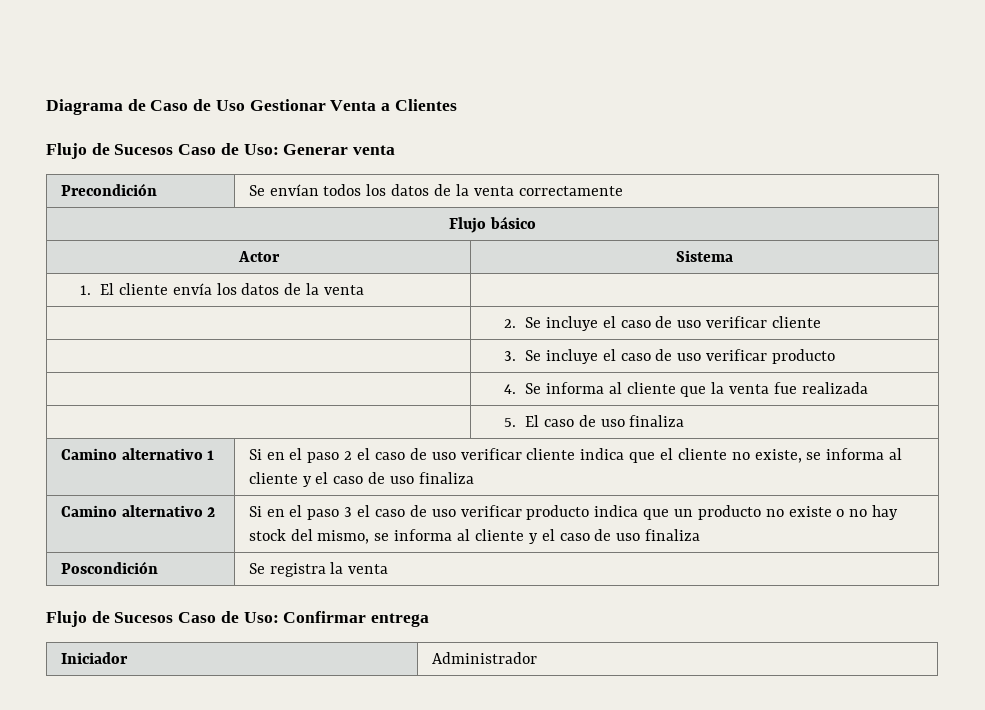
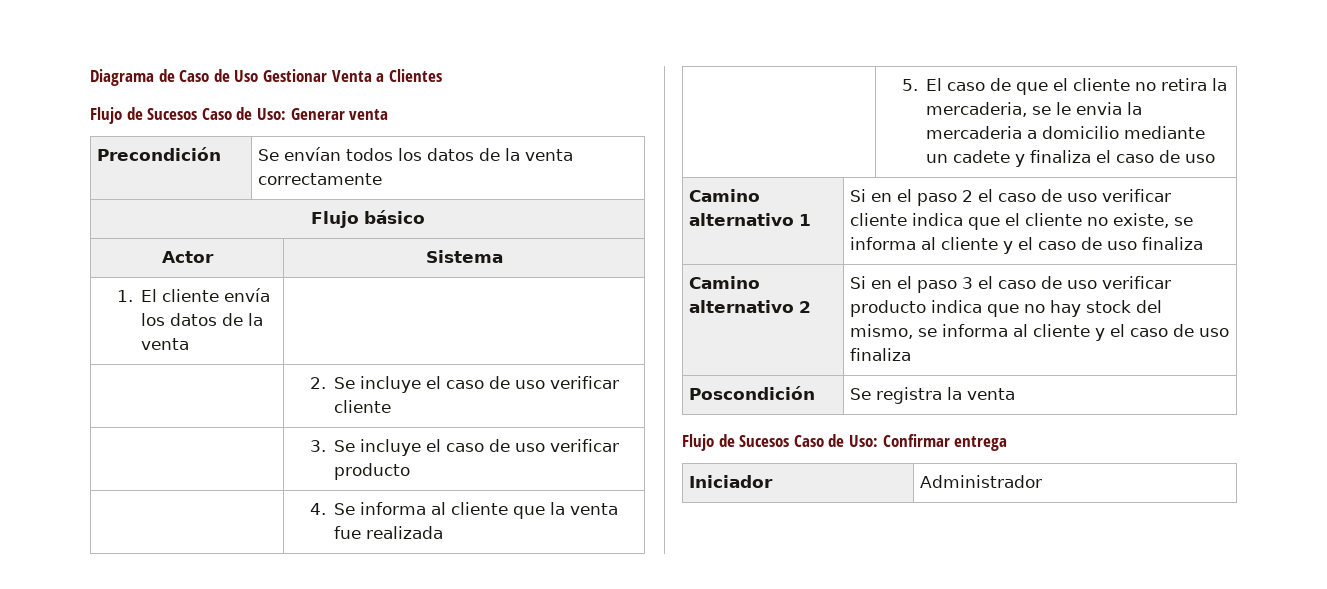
- | 5. El caso de uso finaliza
+ | 5. El caso de que el cliente no retira la mercaderia, se le envia la mercaderia a domicilio mediante un cadete y finaliza el caso de uso
- Camino alternativo 2 | Si en el paso 3 el caso de uso verificar producto indica que un producto no existe o no hay stock del mismo, se informa al cliente y el caso de uso finaliza
+ Camino alternativo 2 | Si en el paso 3 el caso de uso verificar producto indica que no hay stock del mismo, se informa al cliente y el caso de uso finaliza

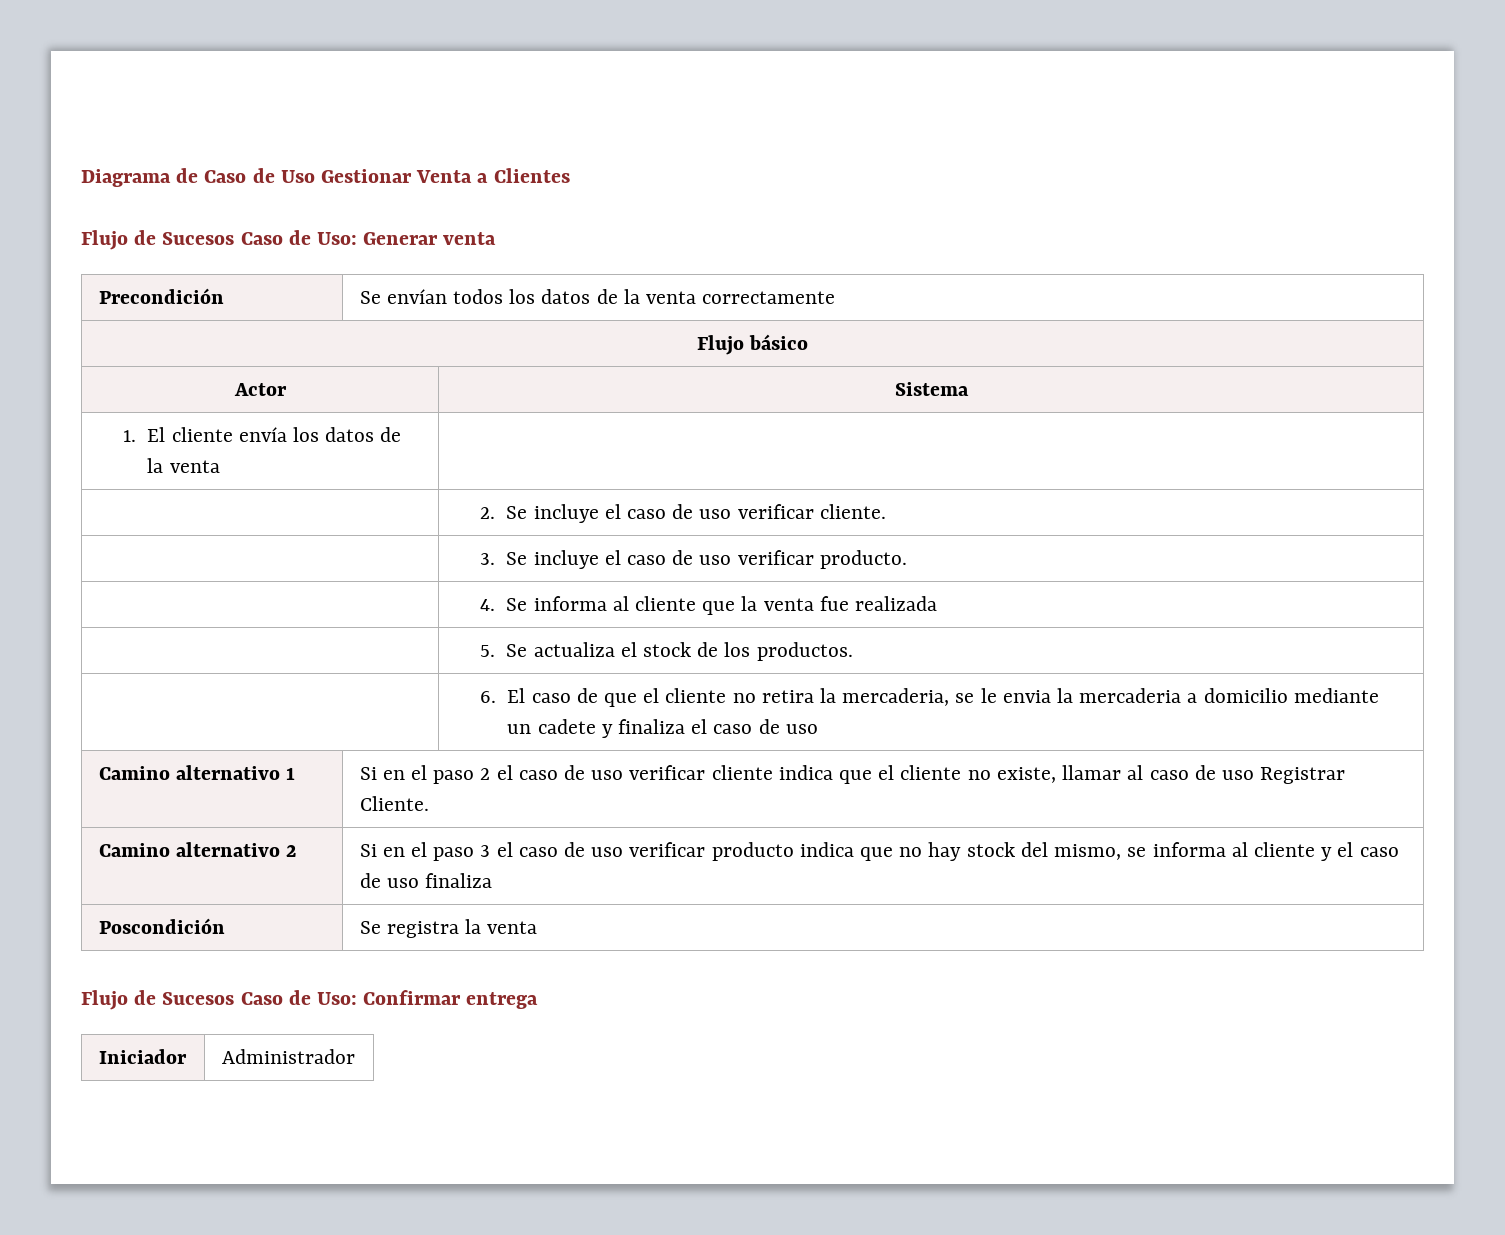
- | 2. Se incluye el caso de uso verificar cliente
+ | 2. Se incluye el caso de uso verificar cliente.
- | 3. Se incluye el caso de uso verificar producto
+ | 3. Se incluye el caso de uso verificar producto.
- | 5. El caso de que el cliente no retira la mercaderia, se le envia la mercaderia a domicilio mediante un cadete y finaliza el caso de uso
+ | 5. Se actualiza el stock de los productos.
+ | 6. El caso de que el cliente no retira la mercaderia, se le envia la mercaderia a domicilio mediante un cadete y finaliza el caso de uso
- Camino alternativo 1 | Si en el paso 2 el caso de uso verificar cliente indica que el cliente no existe, se informa al cliente y el caso de uso finaliza
+ Camino alternativo 1 | Si en el paso 2 el caso de uso verificar cliente indica que el cliente no existe, llamar al caso de uso Registrar Cliente.

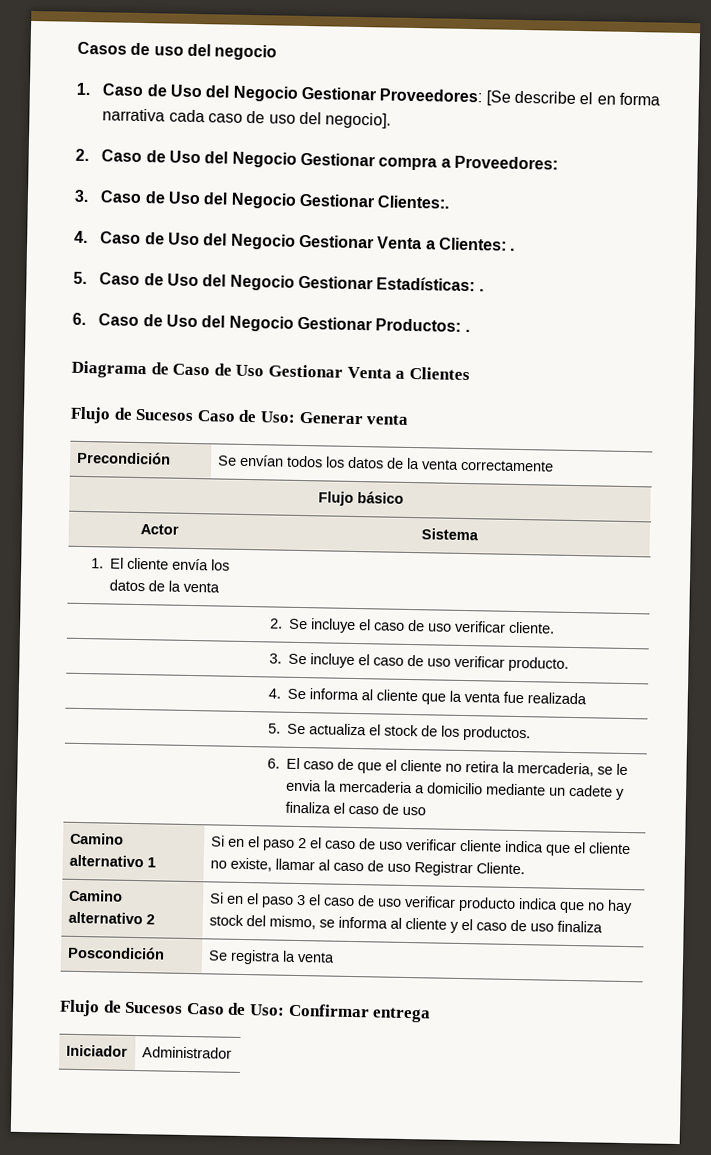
+ Casos de uso del negocio
+ 1. Caso de Uso del Negocio Gestionar Proveedores: [Se describe el en forma narrativa cada caso de uso del negocio].
+ 2. Caso de Uso del Negocio Gestionar compra a Proveedores:
+ 3. Caso de Uso del Negocio Gestionar Clientes:.
+ 4. Caso de Uso del Negocio Gestionar Venta a Clientes: .
+ 5. Caso de Uso del Negocio Gestionar Estadísticas: .
+ 6. Caso de Uso del Negocio Gestionar Productos: .

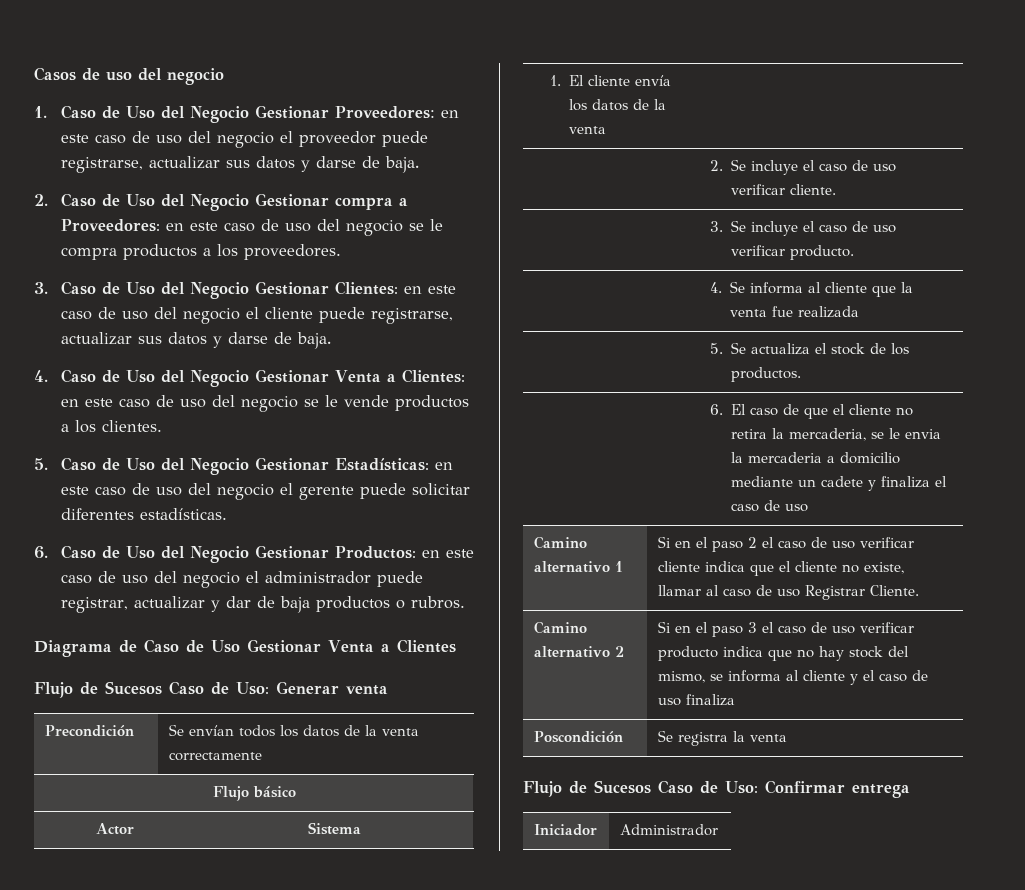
- 1. Caso de Uso del Negocio Gestionar Proveedores: [Se describe el en forma narrativa cada caso de uso del negocio].
+ 1. Caso de Uso del Negocio Gestionar Proveedores: en este caso de uso del negocio el proveedor puede registrarse, actualizar sus datos y darse de baja.
- 2. Caso de Uso del Negocio Gestionar compra a Proveedores:
+ 2. Caso de Uso del Negocio Gestionar compra a Proveedores: en este caso de uso del negocio se le compra productos a los proveedores.
- 3. Caso de Uso del Negocio Gestionar Clientes:.
+ 3. Caso de Uso del Negocio Gestionar Clientes: en este caso de uso del negocio el cliente puede registrarse, actualizar sus datos y darse de baja.
- 4. Caso de Uso del Negocio Gestionar Venta a Clientes: .
+ 4. Caso de Uso del Negocio Gestionar Venta a Clientes: en este caso de uso del negocio se le vende productos a los clientes.
- 5. Caso de Uso del Negocio Gestionar Estadísticas: .
+ 5. Caso de Uso del Negocio Gestionar Estadísticas: en este caso de uso del negocio el gerente puede solicitar diferentes estadísticas.
- 6. Caso de Uso del Negocio Gestionar Productos: .
+ 6. Caso de Uso del Negocio Gestionar Productos: en este caso de uso del negocio el administrador puede registrar, actualizar y dar de baja productos o rubros.

